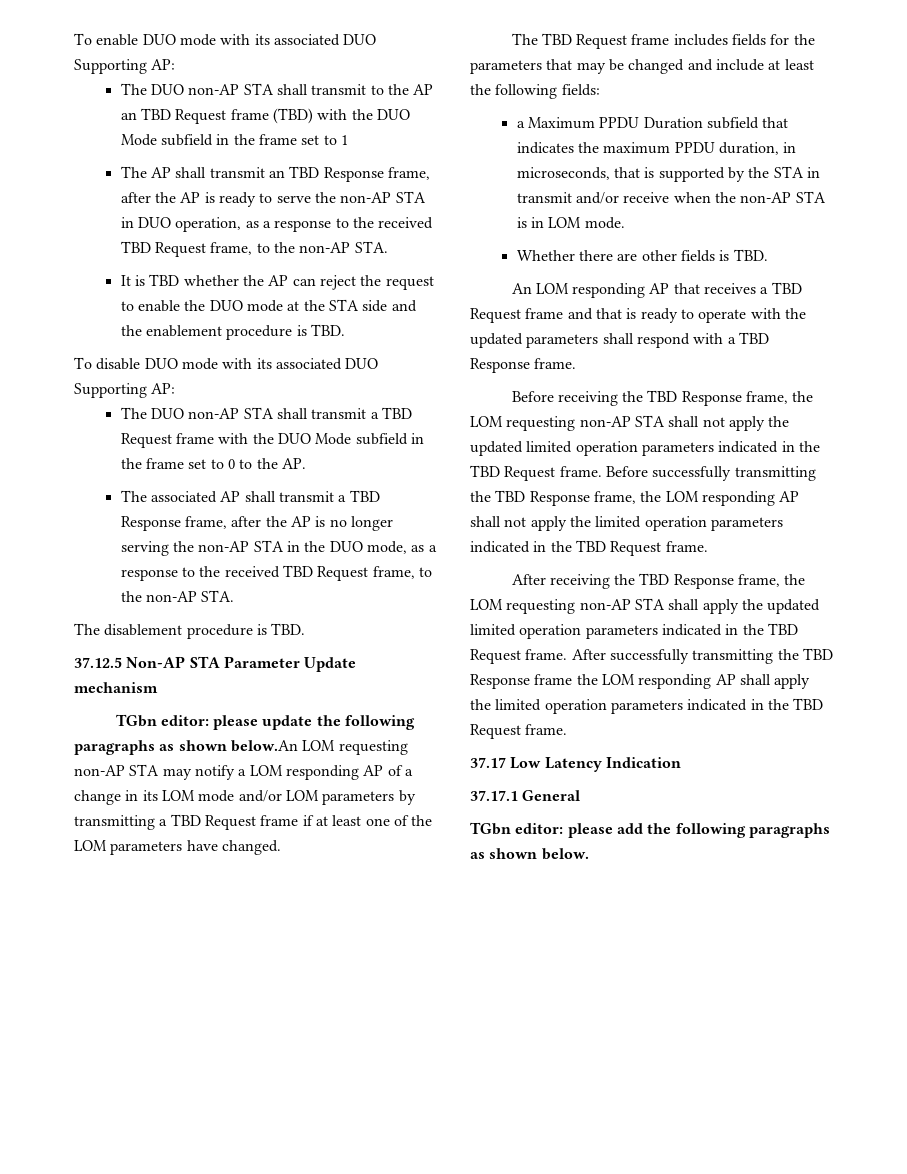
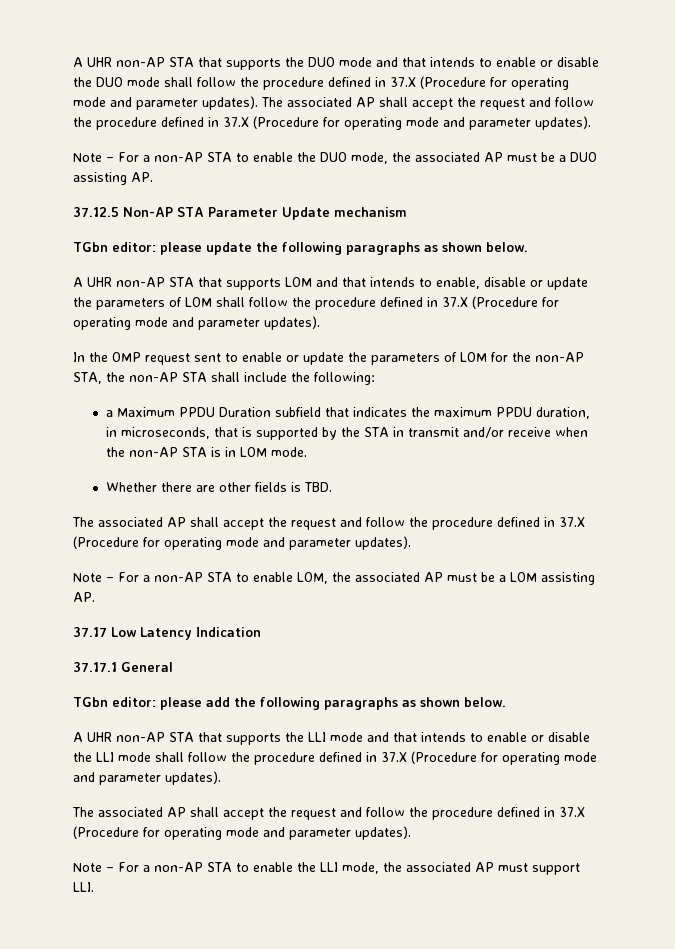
- To enable DUO mode with its associated DUO Supporting AP:
- The DUO non-AP STA shall transmit to the AP an TBD Request frame (TBD) with the DUO Mode subfield in the frame set to 1
- The AP shall transmit an TBD Response frame, after the AP is ready to serve the non-AP STA in DUO operation, as a response to the received TBD Request frame, to the non-AP STA.
- It is TBD whether the AP can reject the request to enable the DUO mode at the STA side and the enablement procedure is TBD.
- To disable DUO mode with its associated DUO Supporting AP:
- The DUO non-AP STA shall transmit a TBD Request frame with the DUO Mode subfield in the frame set to 0 to the AP.
- The associated AP shall transmit a TBD Response frame, after the AP is no longer serving the non-AP STA in the DUO mode, as a response to the received TBD Request frame, to the non-AP STA.
- The disablement procedure is TBD.
+ A UHR non-AP STA that supports the DUO mode and that intends to enable or disable the DUO mode shall follow the procedure defined in 37.X (Procedure for operating mode and parameter updates). The associated AP shall accept the request and follow the procedure defined in 37.X (Procedure for operating mode and parameter updates).
+ Note – For a non-AP STA to enable the DUO mode, the associated AP must be a DUO assisting AP.
- TGbn editor: please update the following paragraphs as shown below.An LOM requesting non-AP STA may notify a LOM responding AP of a change in its LOM mode and/or LOM parameters by transmitting a TBD Request frame if at least one of the LOM parameters have changed.
- The TBD Request frame includes fields for the parameters that may be changed and include at least the following fields:
+ TGbn editor: please update the following paragraphs as shown below.
+ A UHR non-AP STA that supports LOM and that intends to enable, disable or update the parameters of LOM shall follow the procedure defined in 37.X (Procedure for operating mode and parameter updates).
+ In the OMP request sent to enable or update the parameters of LOM for the non-AP STA, the non-AP STA shall include the following:
  Whether there are other fields is TBD.
- An LOM responding AP that receives a TBD Request frame and that is ready to operate with the updated parameters shall respond with a TBD Response frame.
- Before receiving the TBD Response frame, the LOM requesting non-AP STA shall not apply the updated limited operation parameters indicated in the TBD Request frame. Before successfully transmitting the TBD Response frame, the LOM responding AP shall not apply the limited operation parameters indicated in the TBD Request frame.
- After receiving the TBD Response frame, the LOM requesting non-AP STA shall apply the updated limited operation parameters indicated in the TBD Request frame. After successfully transmitting the TBD Response frame the LOM responding AP shall apply the limited operation parameters indicated in the TBD Request frame.
+ The associated AP shall accept the request and follow the procedure defined in 37.X (Procedure for operating mode and parameter updates).
+ Note – For a non-AP STA to enable LOM, the associated AP must be a LOM assisting AP.
+ A UHR non-AP STA that supports the LLI mode and that intends to enable or disable the LLI mode shall follow the procedure defined in 37.X (Procedure for operating mode and parameter updates).
+ The associated AP shall accept the request and follow the procedure defined in 37.X (Procedure for operating mode and parameter updates).
+ Note – For a non-AP STA to enable the LLI mode, the associated AP must support LLI.

